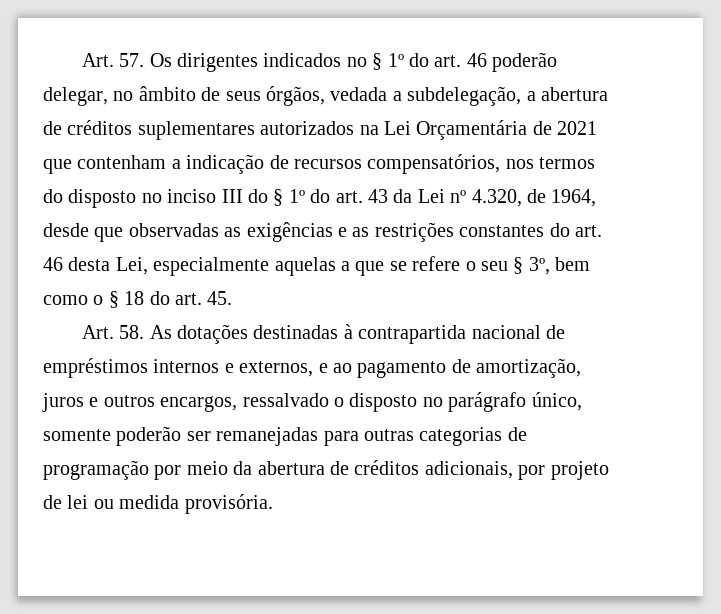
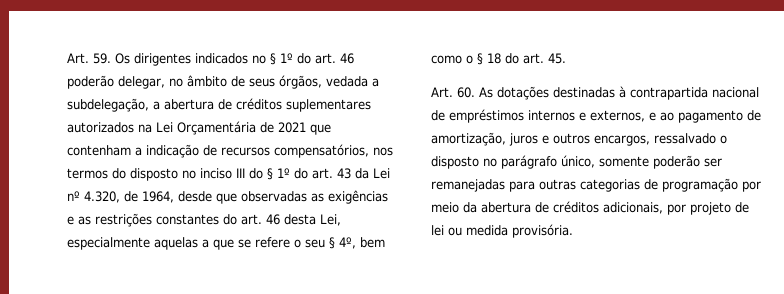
- Art. 57. Os dirigentes indicados no § 1º do art. 46 poderão delegar, no âmbito de seus órgãos, vedada a subdelegação, a abertura de créditos suplementares autorizados na Lei Orçamentária de 2021 que contenham a indicação de recursos compensatórios, nos termos do disposto no inciso III do § 1º do art. 43 da Lei nº 4.320, de 1964, desde que observadas as exigências e as restrições constantes do art. 46 desta Lei, especialmente aquelas a que se refere o seu § 3º, bem como o § 18 do art. 45.
+ Art. 59. Os dirigentes indicados no § 1º do art. 46 poderão delegar, no âmbito de seus órgãos, vedada a subdelegação, a abertura de créditos suplementares autorizados na Lei Orçamentária de 2021 que contenham a indicação de recursos compensatórios, nos termos do disposto no inciso III do § 1º do art. 43 da Lei nº 4.320, de 1964, desde que observadas as exigências e as restrições constantes do art. 46 desta Lei, especialmente aquelas a que se refere o seu § 4º, bem como o § 18 do art. 45.
- Art. 58. As dotações destinadas à contrapartida nacional de empréstimos internos e externos, e ao pagamento de amortização, juros e outros encargos, ressalvado o disposto no parágrafo único, somente poderão ser remanejadas para outras categorias de programação por meio da abertura de créditos adicionais, por projeto de lei ou medida provisória.
+ Art. 60. As dotações destinadas à contrapartida nacional de empréstimos internos e externos, e ao pagamento de amortização, juros e outros encargos, ressalvado o disposto no parágrafo único, somente poderão ser remanejadas para outras categorias de programação por meio da abertura de créditos adicionais, por projeto de lei ou medida provisória.

